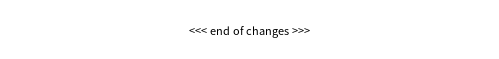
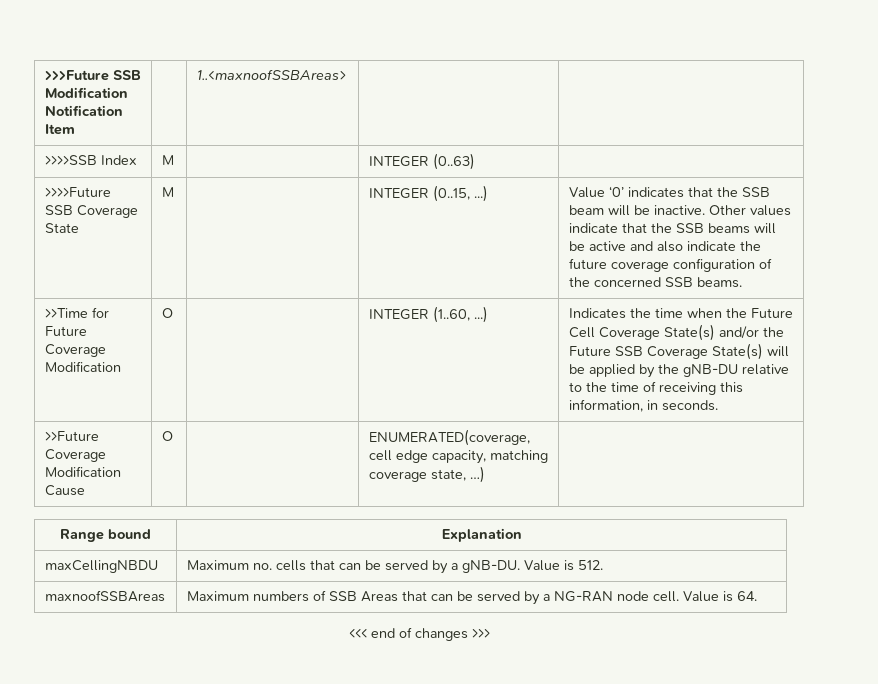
+ >>>Future SSB Modification Notification Item | | 1..<maxnoofSSBAreas> | |
+ >>>>SSB Index | M | | INTEGER (0..63) |
+ >>>>Future SSB Coverage State | M | | INTEGER (0..15, ...) | Value ‘0’ indicates that the SSB beam will be inactive. Other values indicate that the SSB beams will be active and also indicate the future coverage configuration of the concerned SSB beams.
+ >>Time for Future Coverage Modification | O | | INTEGER (1..60, ...) | Indicates the time when the Future Cell Coverage State(s) and/or the Future SSB Coverage State(s) will be applied by the gNB-DU relative to the time of receiving this information, in seconds.
+ >>Future Coverage Modification Cause | O | | ENUMERATED(coverage, cell edge capacity, matching coverage state, …) |
+ Range bound | Explanation
+ maxCellingNBDU | Maximum no. cells that can be served by a gNB-DU. Value is 512.
+ maxnoofSSBAreas | Maximum numbers of SSB Areas that can be served by a NG-RAN node cell. Value is 64.

